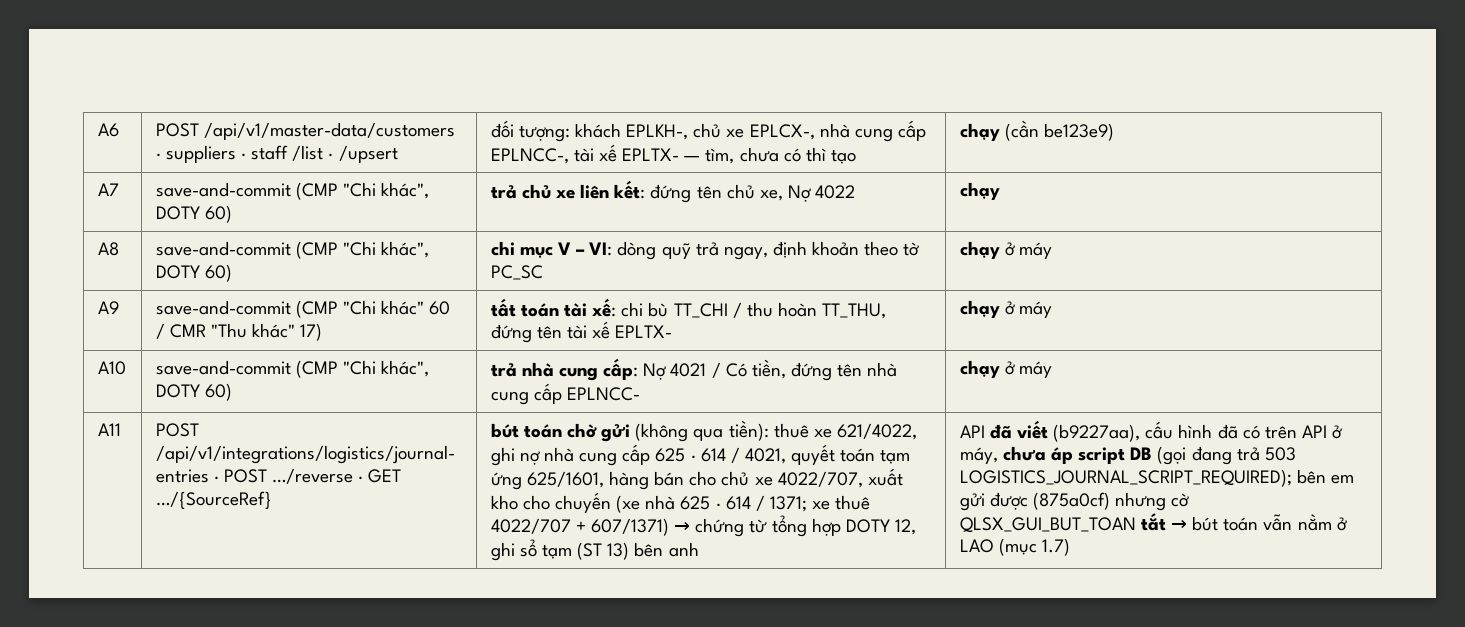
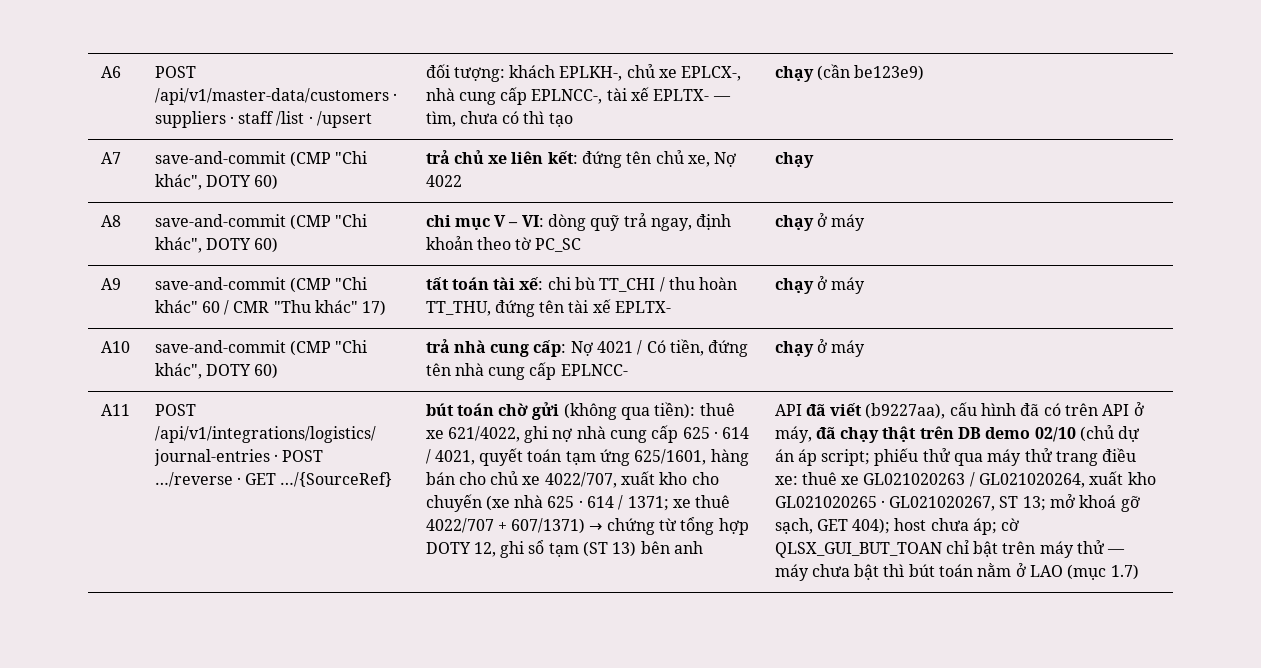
- API đã viết (b9227aa), cấu hình đã có trên API ở máy, chưa áp script DB (gọi đang trả 503 LOGISTICS_JOURNAL_SCRIPT_REQUIRED); bên em gửi được (875a0cf) nhưng cờ QLSX_GUI_BUT_TOAN tắt → bút toán vẫn nằm ở LAO (mục 1.7)
+ API đã viết (b9227aa), cấu hình đã có trên API ở máy, đã chạy thật trên DB demo 02/10 (chủ dự án áp script; phiếu thử qua máy thử trang điều xe: thuê xe GL021020263 / GL021020264, xuất kho GL021020265 · GL021020267, ST 13; mở khoá gỡ sạch, GET 404); host chưa áp; cờ QLSX_GUI_BUT_TOAN chỉ bật trên máy thử — máy chưa bật thì bút toán nằm ở LAO (mục 1.7)

